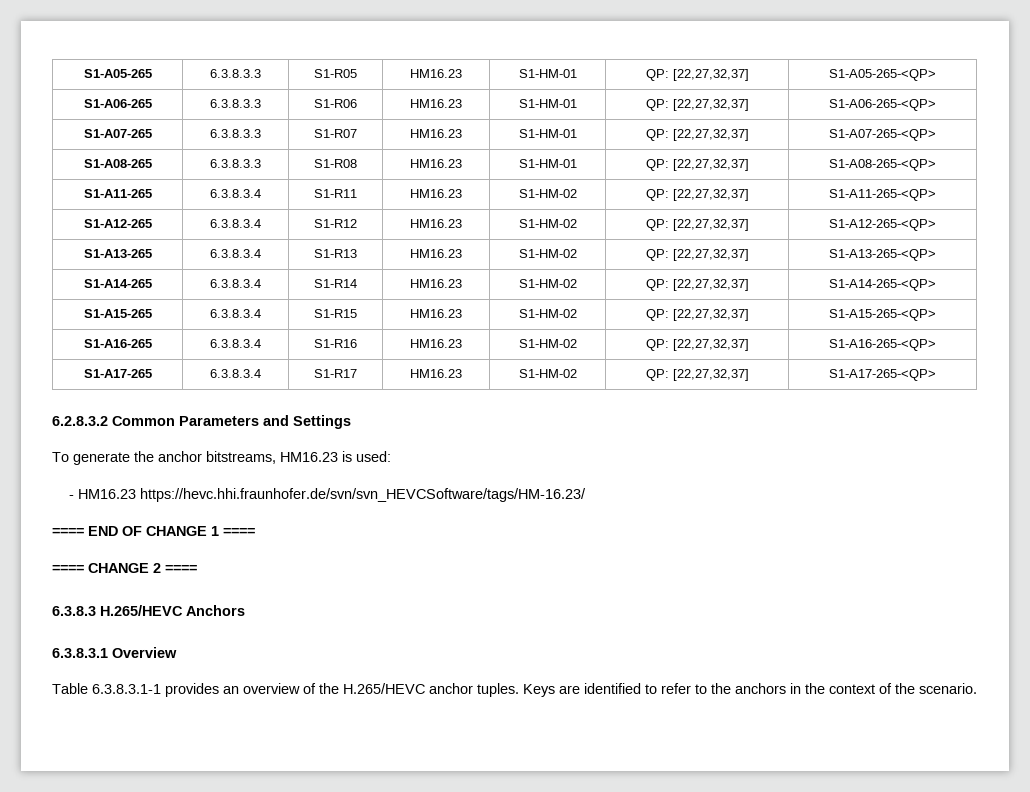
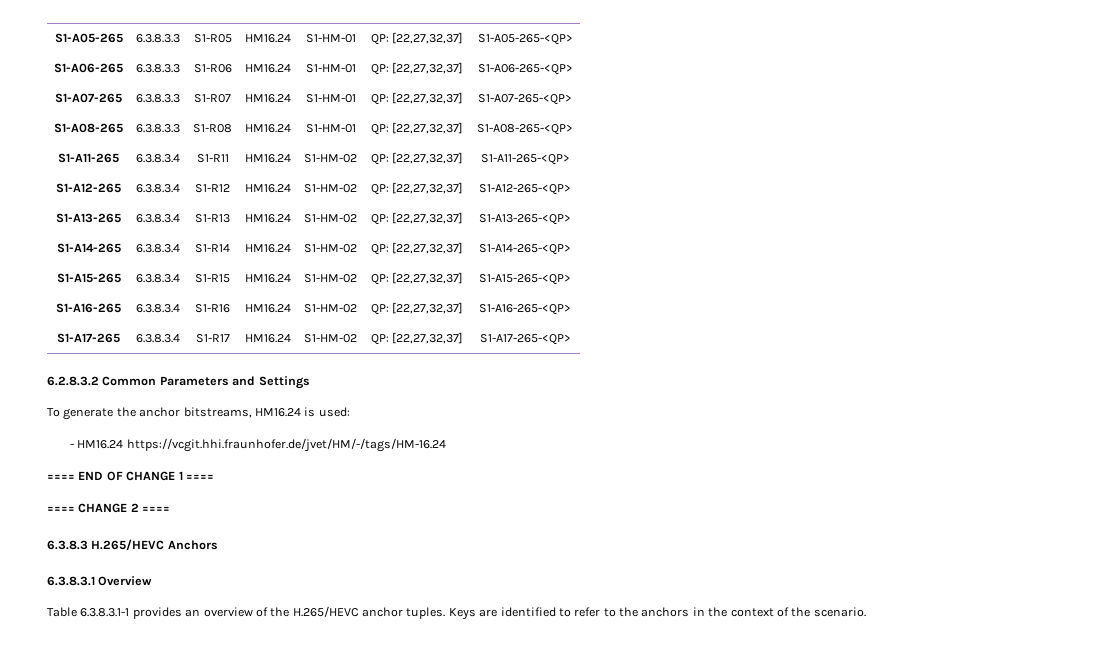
- S1-A05-265 | 6.3.8.3.3 | S1-R05 | HM16.23 | S1-HM-01 | QP: [22,27,32,37] | S1-A05-265-<QP>
+ S1-A05-265 | 6.3.8.3.3 | S1-R05 | HM16.24 | S1-HM-01 | QP: [22,27,32,37] | S1-A05-265-<QP>
- S1-A06-265 | 6.3.8.3.3 | S1-R06 | HM16.23 | S1-HM-01 | QP: [22,27,32,37] | S1-A06-265-<QP>
+ S1-A06-265 | 6.3.8.3.3 | S1-R06 | HM16.24 | S1-HM-01 | QP: [22,27,32,37] | S1-A06-265-<QP>
- S1-A07-265 | 6.3.8.3.3 | S1-R07 | HM16.23 | S1-HM-01 | QP: [22,27,32,37] | S1-A07-265-<QP>
+ S1-A07-265 | 6.3.8.3.3 | S1-R07 | HM16.24 | S1-HM-01 | QP: [22,27,32,37] | S1-A07-265-<QP>
- S1-A08-265 | 6.3.8.3.3 | S1-R08 | HM16.23 | S1-HM-01 | QP: [22,27,32,37] | S1-A08-265-<QP>
+ S1-A08-265 | 6.3.8.3.3 | S1-R08 | HM16.24 | S1-HM-01 | QP: [22,27,32,37] | S1-A08-265-<QP>
- S1-A11-265 | 6.3.8.3.4 | S1-R11 | HM16.23 | S1-HM-02 | QP: [22,27,32,37] | S1-A11-265-<QP>
+ S1-A11-265 | 6.3.8.3.4 | S1-R11 | HM16.24 | S1-HM-02 | QP: [22,27,32,37] | S1-A11-265-<QP>
- S1-A12-265 | 6.3.8.3.4 | S1-R12 | HM16.23 | S1-HM-02 | QP: [22,27,32,37] | S1-A12-265-<QP>
+ S1-A12-265 | 6.3.8.3.4 | S1-R12 | HM16.24 | S1-HM-02 | QP: [22,27,32,37] | S1-A12-265-<QP>
- S1-A13-265 | 6.3.8.3.4 | S1-R13 | HM16.23 | S1-HM-02 | QP: [22,27,32,37] | S1-A13-265-<QP>
+ S1-A13-265 | 6.3.8.3.4 | S1-R13 | HM16.24 | S1-HM-02 | QP: [22,27,32,37] | S1-A13-265-<QP>
- S1-A14-265 | 6.3.8.3.4 | S1-R14 | HM16.23 | S1-HM-02 | QP: [22,27,32,37] | S1-A14-265-<QP>
+ S1-A14-265 | 6.3.8.3.4 | S1-R14 | HM16.24 | S1-HM-02 | QP: [22,27,32,37] | S1-A14-265-<QP>
- S1-A15-265 | 6.3.8.3.4 | S1-R15 | HM16.23 | S1-HM-02 | QP: [22,27,32,37] | S1-A15-265-<QP>
+ S1-A15-265 | 6.3.8.3.4 | S1-R15 | HM16.24 | S1-HM-02 | QP: [22,27,32,37] | S1-A15-265-<QP>
- S1-A16-265 | 6.3.8.3.4 | S1-R16 | HM16.23 | S1-HM-02 | QP: [22,27,32,37] | S1-A16-265-<QP>
+ S1-A16-265 | 6.3.8.3.4 | S1-R16 | HM16.24 | S1-HM-02 | QP: [22,27,32,37] | S1-A16-265-<QP>
- S1-A17-265 | 6.3.8.3.4 | S1-R17 | HM16.23 | S1-HM-02 | QP: [22,27,32,37] | S1-A17-265-<QP>
+ S1-A17-265 | 6.3.8.3.4 | S1-R17 | HM16.24 | S1-HM-02 | QP: [22,27,32,37] | S1-A17-265-<QP>
- To generate the anchor bitstreams, HM16.23 is used:
+ To generate the anchor bitstreams, HM16.24 is used:
- - HM16.23 https://hevc.hhi.fraunhofer.de/svn/svn_HEVCSoftware/tags/HM-16.23/
+ - HM16.24 https://vcgit.hhi.fraunhofer.de/jvet/HM/-/tags/HM-16.24

